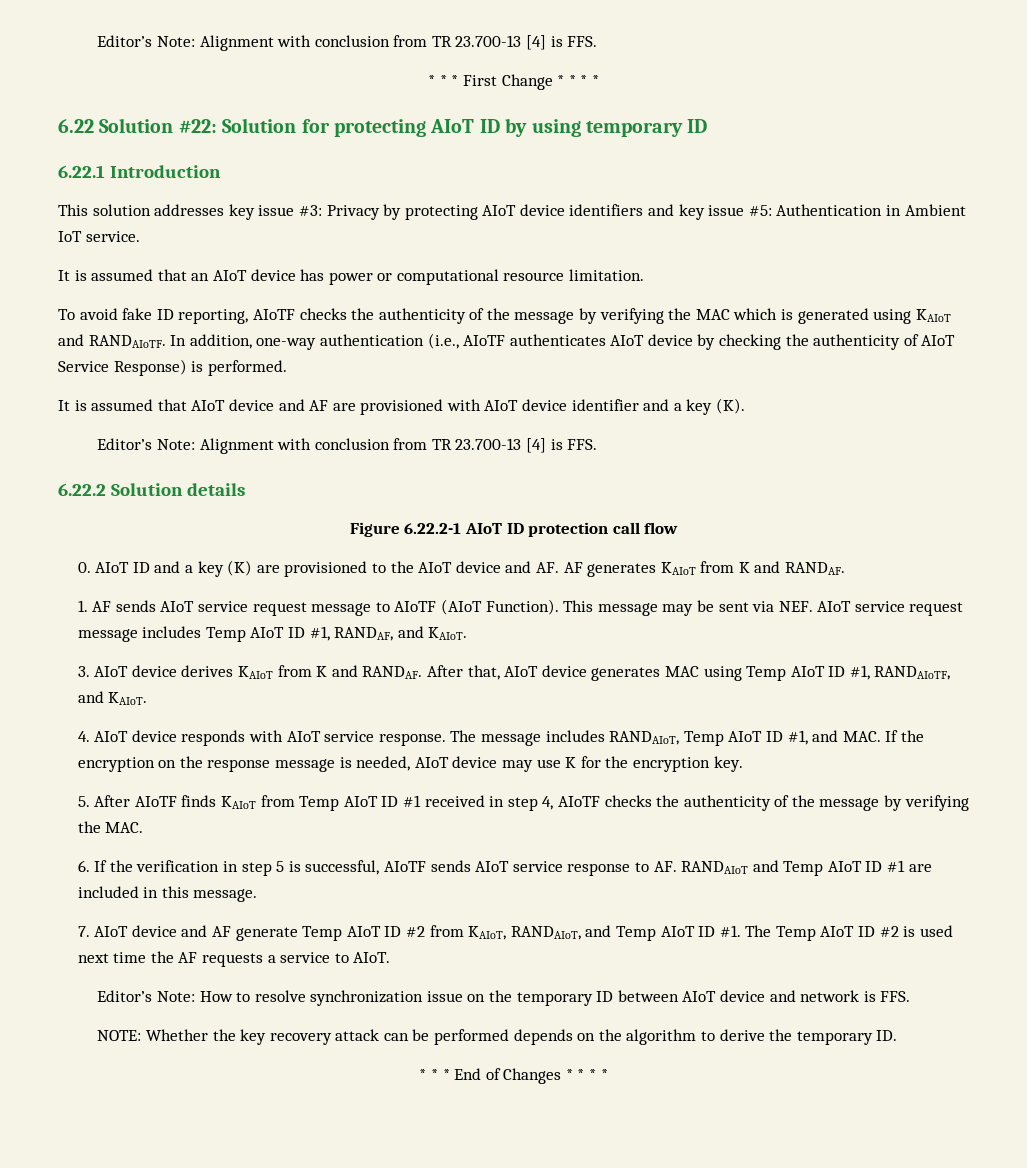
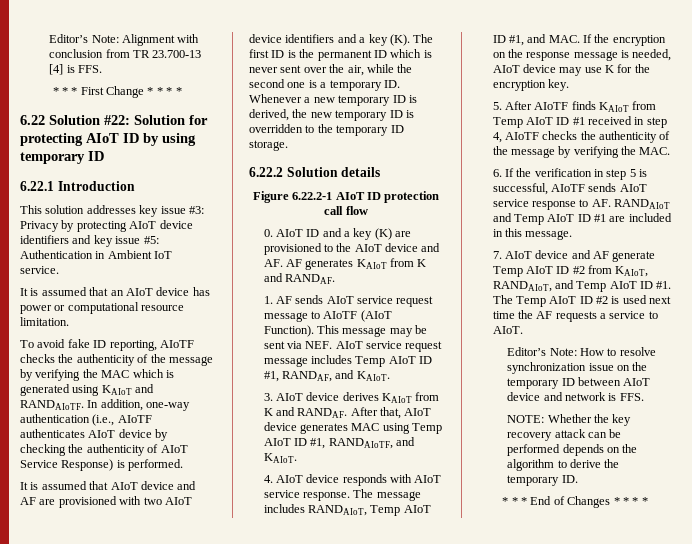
- It is assumed that AIoT device and AF are provisioned with AIoT device identifier and a key (K).
- Editor’s Note: Alignment with conclusion from TR 23.700-13 [4] is FFS.
+ It is assumed that AIoT device and AF are provisioned with two AIoT device identifiers and a key (K). The first ID is the permanent ID which is never sent over the air, while the second one is a temporary ID. Whenever a new temporary ID is derived, the new temporary ID is overridden to the temporary ID storage.

